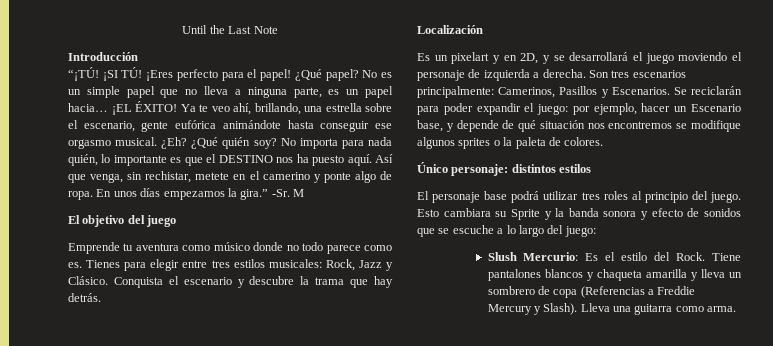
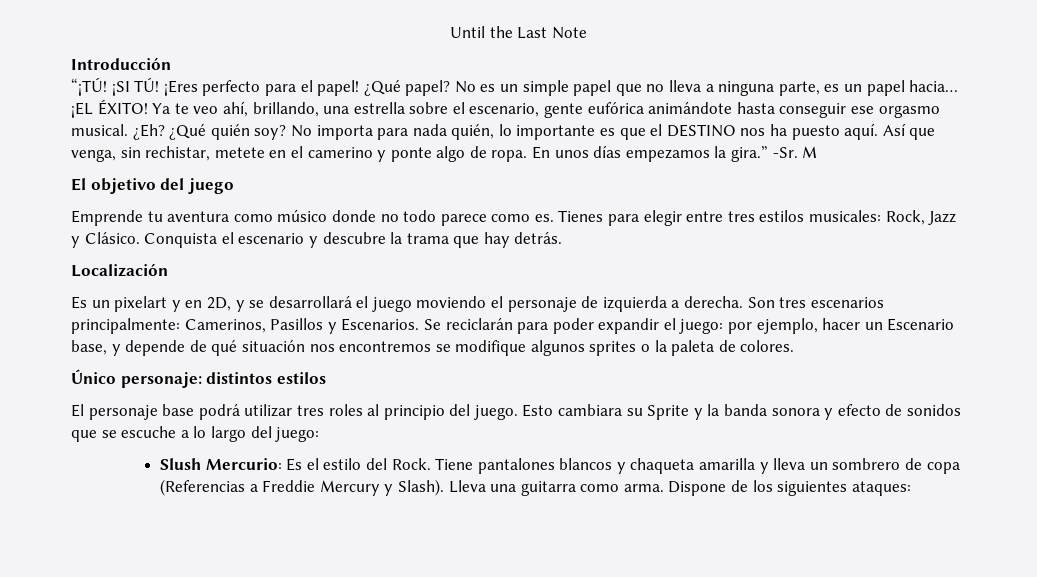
+ Dispone de los siguientes ataques:

